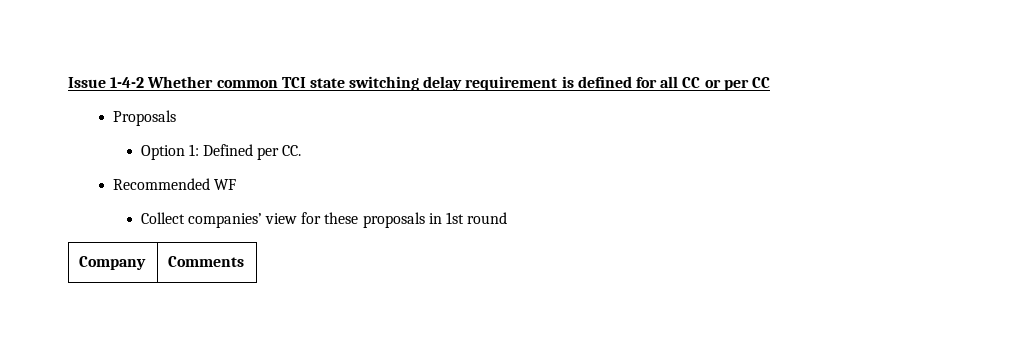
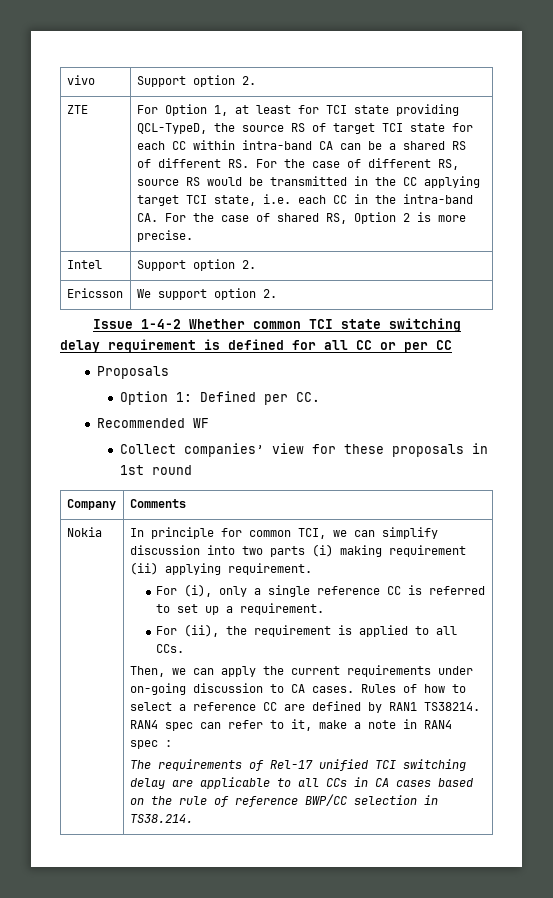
+ vivo | Support option 2.
+ ZTE | For Option 1, at least for TCI state providing QCL-TypeD, the source RS of target TCI state for each CC within intra-band CA can be a shared RS of different RS. For the case of different RS, source RS would be transmitted in the CC applying target TCI state, i.e. each CC in the intra-band CA. For the case of shared RS, Option 2 is more precise.
+ Intel | Support option 2.
+ Ericsson | We support option 2.
+ Nokia | In principle for common TCI, we can simplify discussion into two parts (i) making requirement (ii) applying requirement.
+ For (i), only a single reference CC is referred to set up a requirement.
+ For (ii), the requirement is applied to all CCs.
+ Then, we can apply the current requirements under on-going discussion to CA cases. Rules of how to select a reference CC are defined by RAN1 TS38214. RAN4 spec can refer to it, make a note in RAN4 spec :
+ The requirements of Rel-17 unified TCI switching delay are applicable to all CCs in CA cases based on the rule of reference BWP/CC selection in TS38.214.

